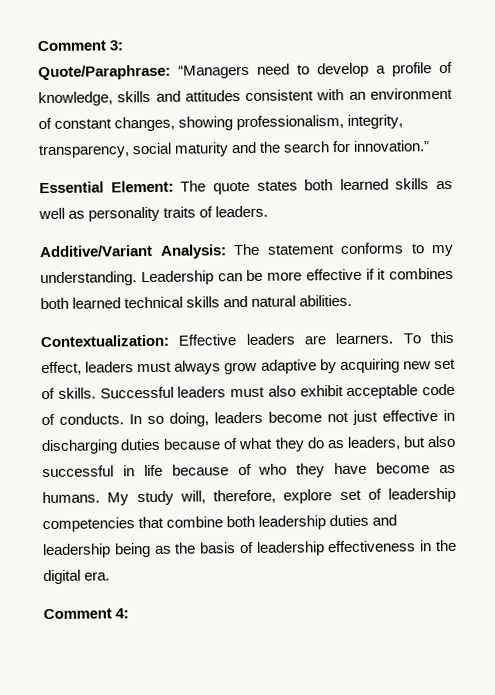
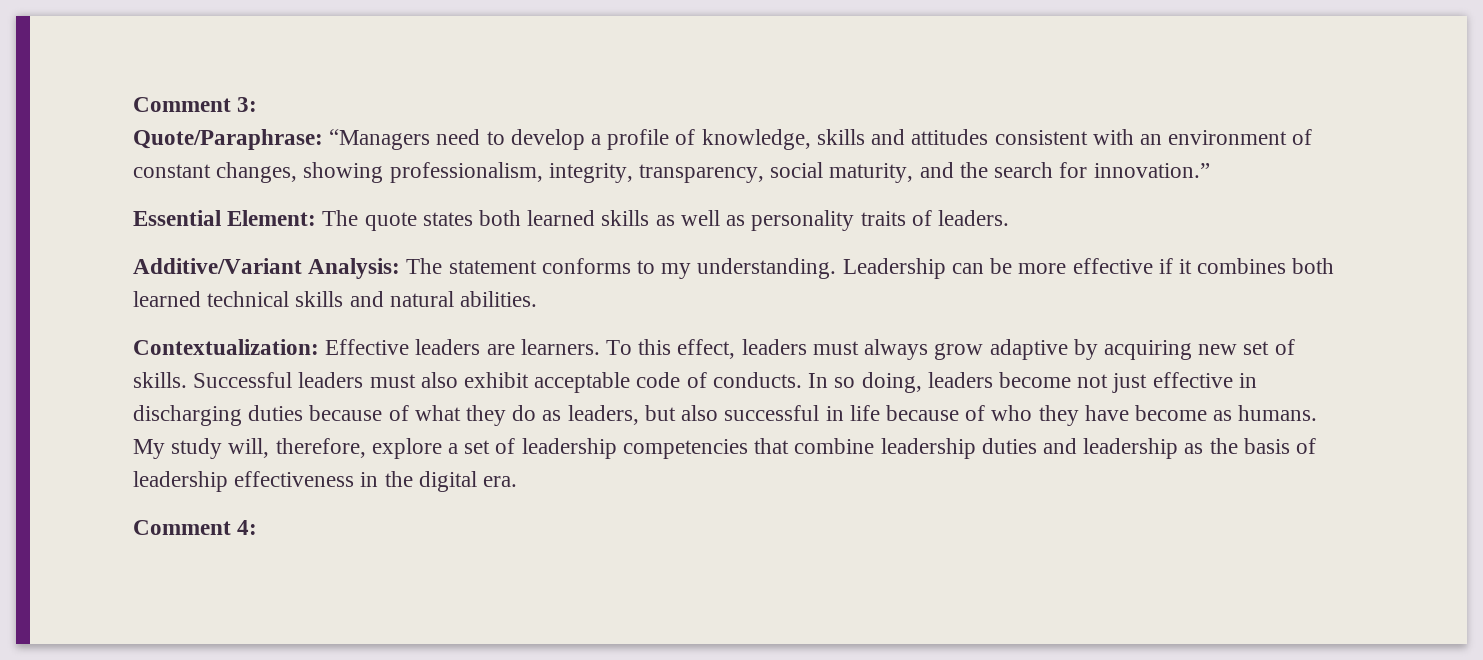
- Quote/Paraphrase: “Managers need to develop a profile of knowledge, skills and attitudes consistent with an environment of constant changes, showing professionalism, integrity, transparency, social maturity and the search for innovation.”
+ Quote/Paraphrase: “Managers need to develop a profile of knowledge, skills and attitudes consistent with an environment of constant changes, showing professionalism, integrity, transparency, social maturity, and the search for innovation.”
- My study will, therefore, explore set of leadership competencies that combine both leadership duties and leadership being as the basis of leadership effectiveness in the digital era.
+ My study will, therefore, explore a set of leadership competencies that combine leadership duties and leadership as the basis of leadership effectiveness in the digital era.

